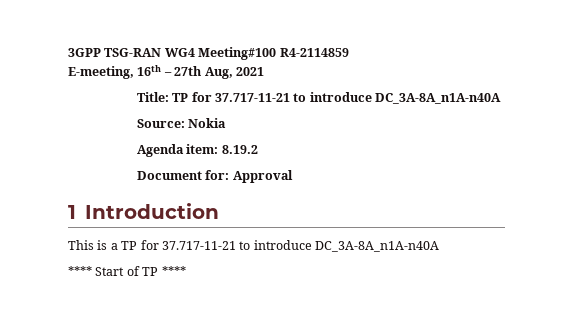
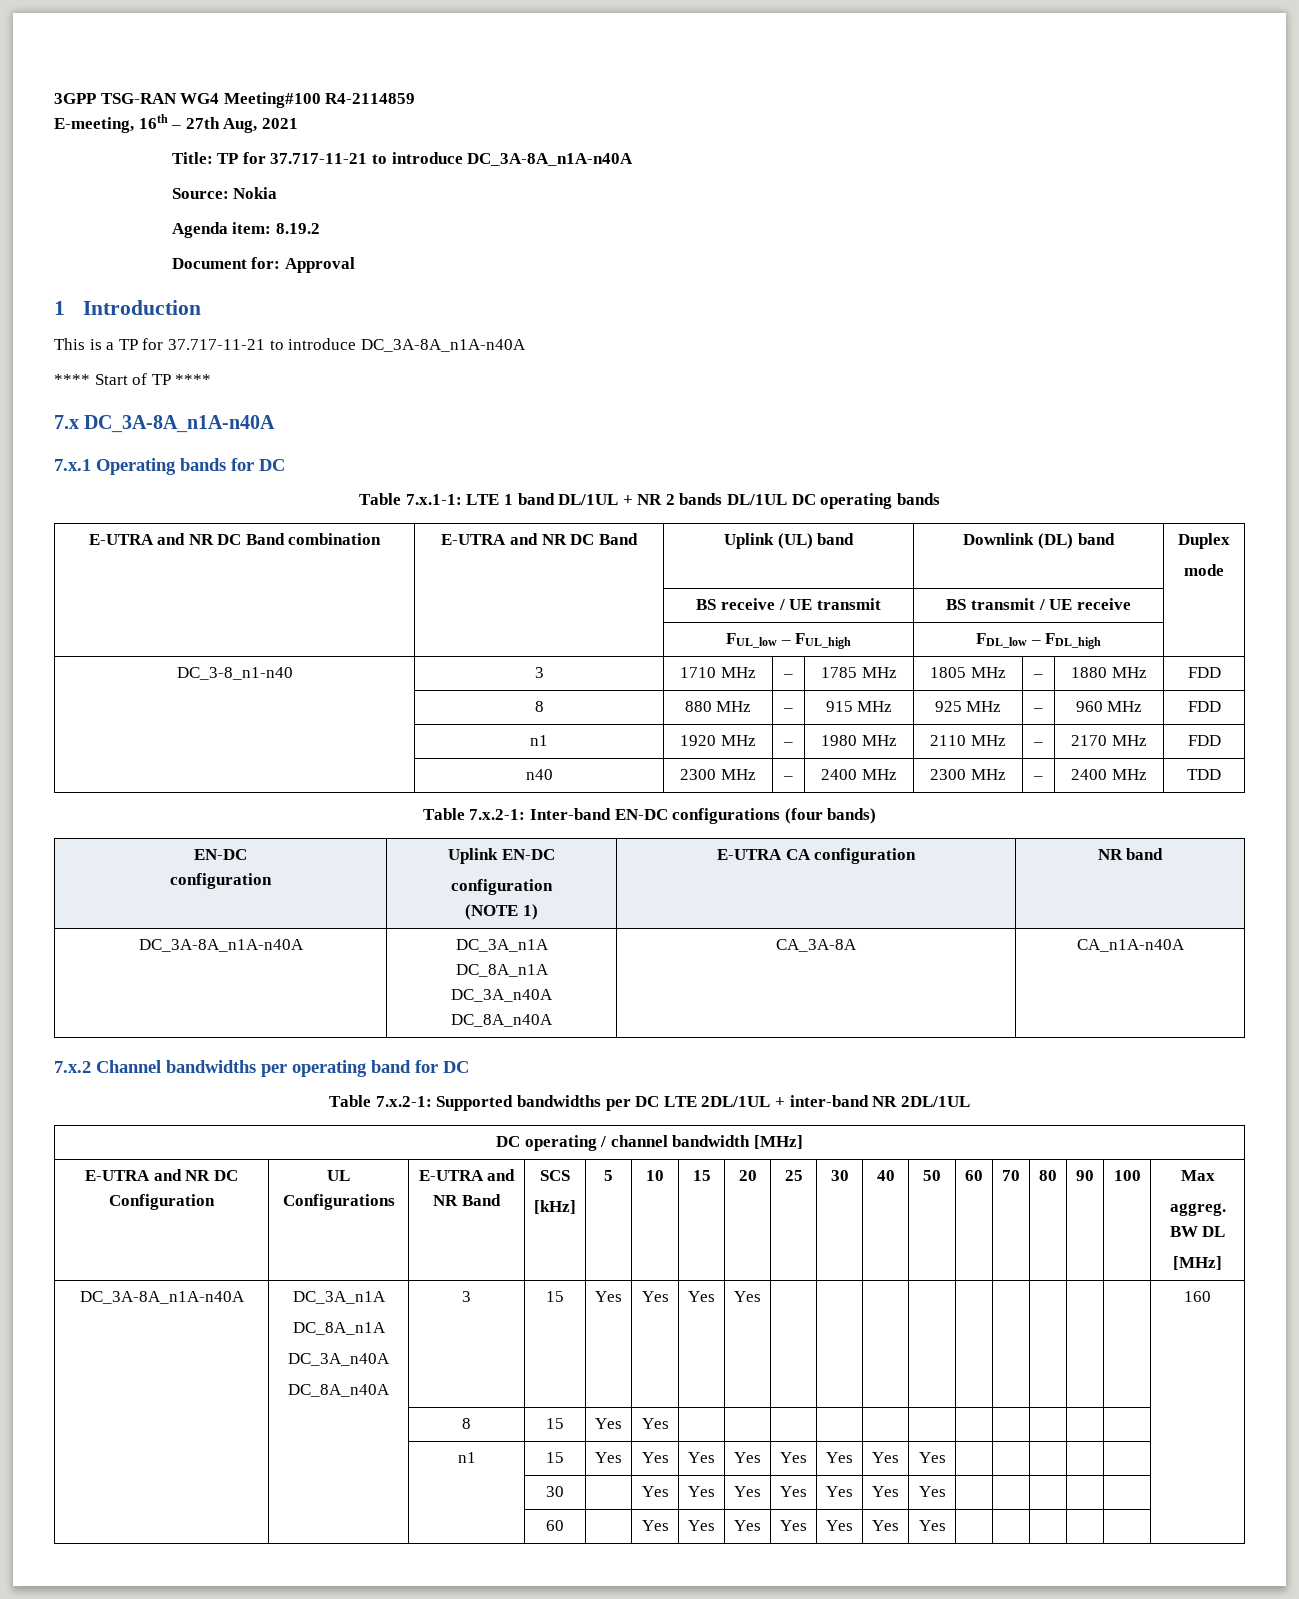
+ 7.x DC_3A-8A_n1A-n40A
+ 7.x.1 Operating bands for DC
+ Table 7.x.1-1: LTE 1 band DL/1UL + NR 2 bands DL/1UL DC operating bands
+ E-UTRA and NR DC Band combination | E-UTRA and NR DC Band | Uplink (UL) band | Downlink (DL) band | Duplex
+ mode
+ | | BS receive / UE transmit | BS transmit / UE receive |
+ | | FUL_low – FUL_high | FDL_low – FDL_high |
+ DC_3-8_n1-n40 | 3 | 1710 MHz | – | 1785 MHz | 1805 MHz | – | 1880 MHz | FDD
+ | 8 | 880 MHz | – | 915 MHz | 925 MHz | – | 960 MHz | FDD
+ | n1 | 1920 MHz | – | 1980 MHz | 2110 MHz | – | 2170 MHz | FDD
+ | n40 | 2300 MHz | – | 2400 MHz | 2300 MHz | – | 2400 MHz | TDD
+ Table 7.x.2-1: Inter-band EN-DC configurations (four bands)
+ EN-DC
+ configuration | Uplink EN-DC
+ configuration
+ (NOTE 1) | E-UTRA CA configuration | NR band
+ DC_3A-8A_n1A-n40A | DC_3A_n1A
+ DC_8A_n1A
+ DC_3A_n40A
+ DC_8A_n40A | CA_3A-8A | CA_n1A-n40A
+ 7.x.2 Channel bandwidths per operating band for DC
+ Table 7.x.2-1: Supported bandwidths per DC LTE 2DL/1UL + inter-band NR 2DL/1UL
+ DC operating / channel bandwidth [MHz]
+ E-UTRA and NR DC Configuration | UL Configurations | E-UTRA and NR Band | SCS
+ [kHz] | 5 | 10 | 15 | 20 | 25 | 30 | 40 | 50 | 60 | 70 | 80 | 90 | 100 | Max
+ aggreg. BW DL
+ [MHz]
+ DC_3A-8A_n1A-n40A | DC_3A_n1A
+ DC_8A_n1A
+ DC_3A_n40A
+ DC_8A_n40A | 3 | 15 | Yes | Yes | Yes | Yes | | | | | | | | | | 160
+ | | 8 | 15 | Yes | Yes | | | | | | | | | | | |
+ | | n1 | 15 | Yes | Yes | Yes | Yes | Yes | Yes | Yes | Yes | | | | | |
+ | | | 30 | | Yes | Yes | Yes | Yes | Yes | Yes | Yes | | | | | |
+ | | | 60 | | Yes | Yes | Yes | Yes | Yes | Yes | Yes | | | | | |

